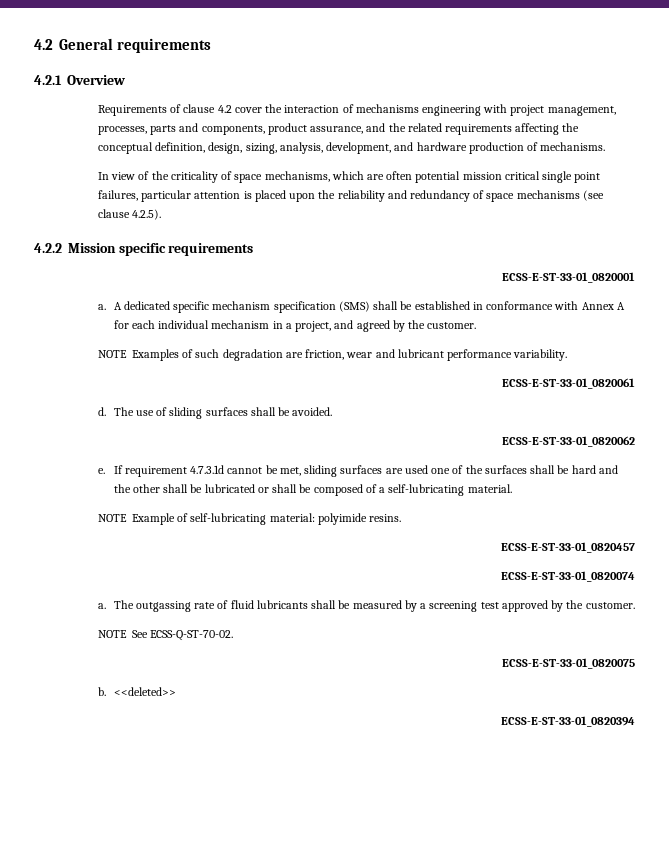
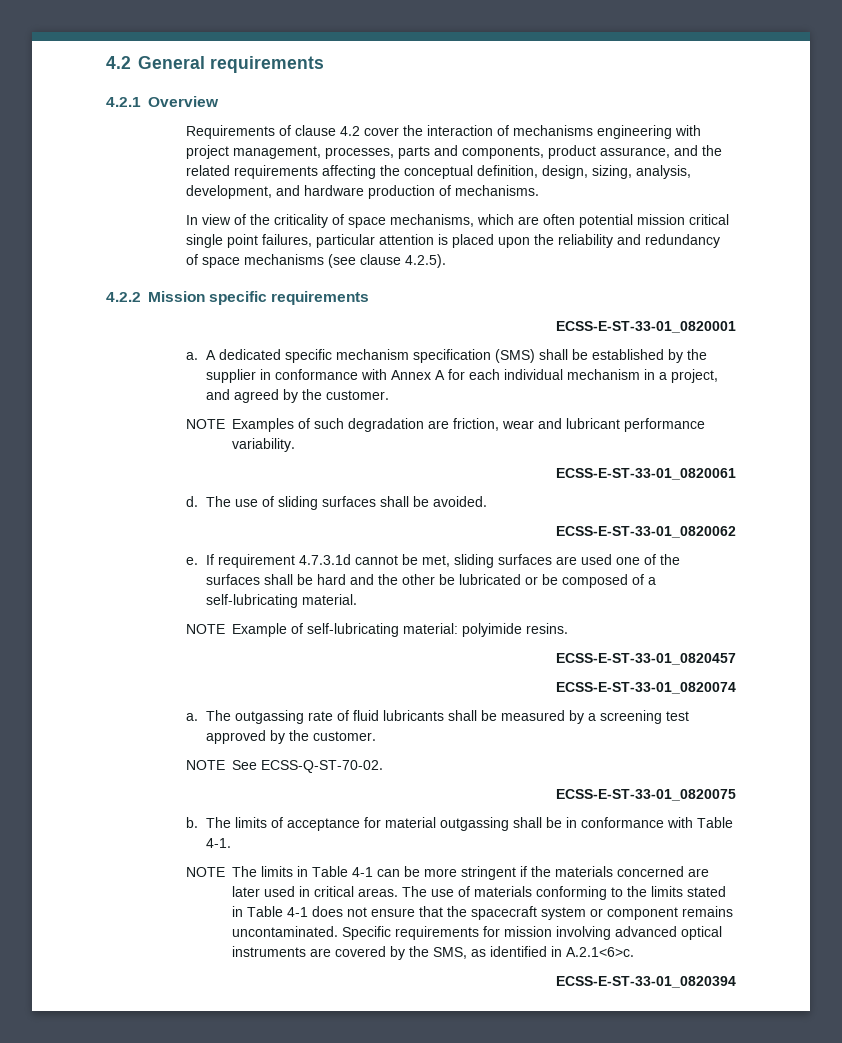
- A dedicated specific mechanism specification (SMS) shall be established in conformance with Annex A for each individual mechanism in a project, and agreed by the customer.
+ A dedicated specific mechanism specification (SMS) shall be established by the supplier in conformance with Annex A for each individual mechanism in a project, and agreed by the customer.
- If requirement 4.7.3.1d cannot be met, sliding surfaces are used one of the surfaces shall be hard and the other shall be lubricated or shall be composed of a self-lubricating material.
+ If requirement 4.7.3.1d cannot be met, sliding surfaces are used one of the surfaces shall be hard and the other be lubricated or be composed of a self-lubricating material.
- <<deleted>>
+ The limits of acceptance for material outgassing shall be in conformance with Table 4-1.
+ NOTE The limits in Table 4-1 can be more stringent if the materials concerned are later used in critical areas. The use of materials conforming to the limits stated in Table 4-1 does not ensure that the spacecraft system or component remains uncontaminated. Specific requirements for mission involving advanced optical instruments are covered by the SMS, as identified in A.2.1<6>c.

